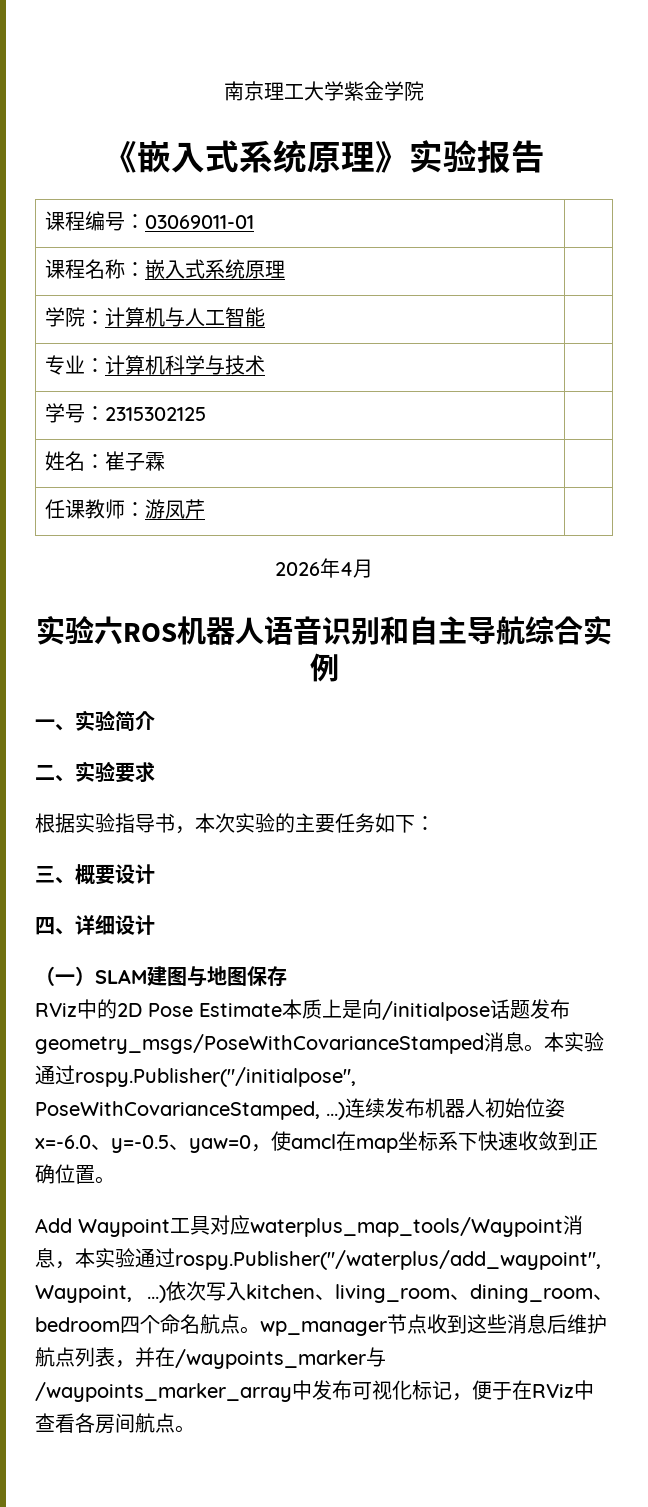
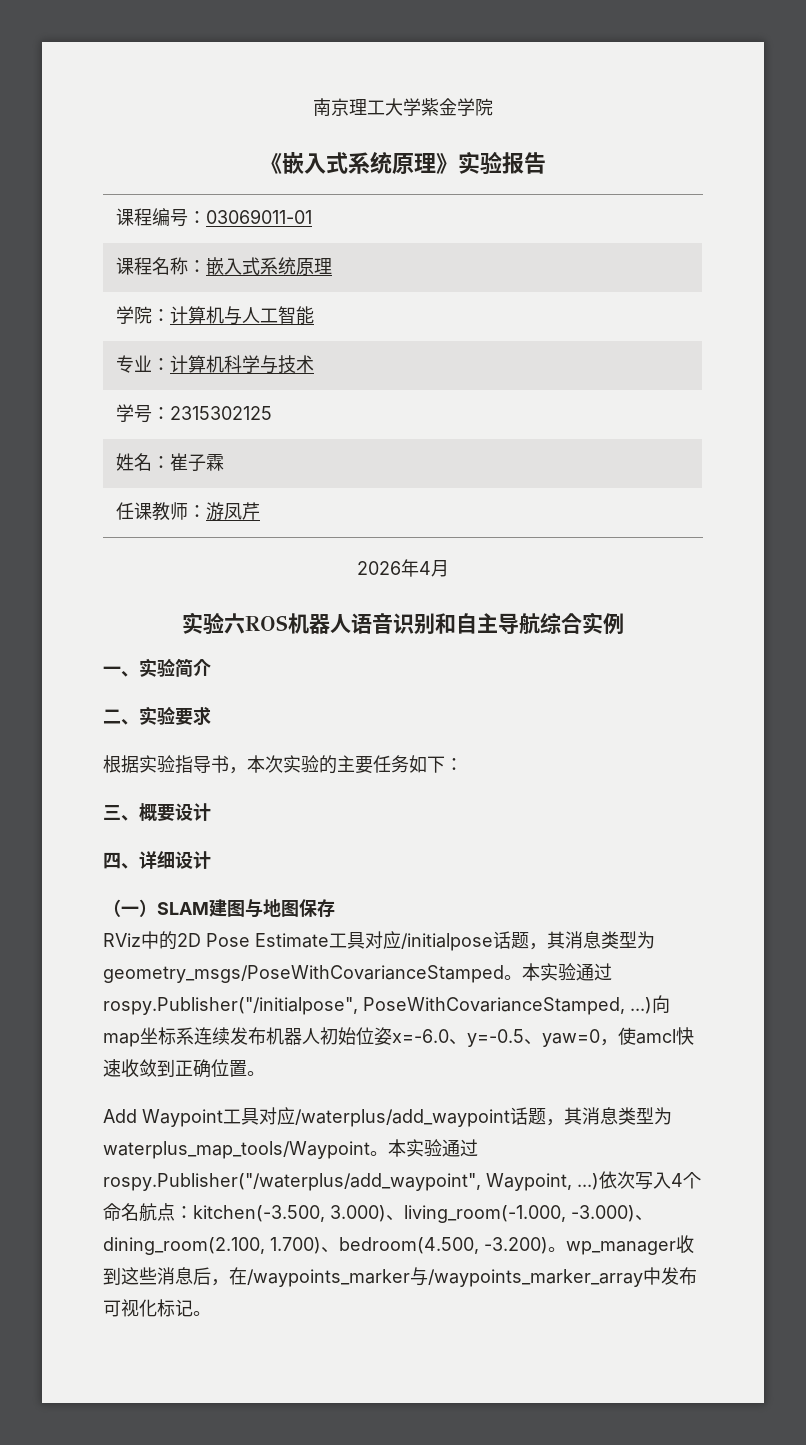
- RViz中的2D Pose Estimate本质上是向/initialpose话题发布geometry_msgs/PoseWithCovarianceStamped消息。
+ RViz中的2D Pose Estimate工具对应/initialpose话题，其消息类型为geometry_msgs/PoseWithCovarianceStamped。
- 连续发布机器人初始位姿x=-6.0、y=-0.5、yaw=0，使amcl在map坐标系下快速收敛到正确位置。
+ 向map坐标系连续发布机器人初始位姿x=-6.0、y=-0.5、yaw=0，使amcl快速收敛到正确位置。
- Add Waypoint工具对应waterplus_map_tools/Waypoint消息，本实验通过rospy.Publisher("/waterplus/add_waypoint", Waypoint, ...)
+ Add Waypoint工具对应/waterplus/add_waypoint话题，其消息类型为waterplus_map_tools/Waypoint。本实验通过rospy.Publisher("/waterplus/add_waypoint", Waypoint, ...)
- 依次写入kitchen、living_room、dining_room、bedroom四个命名航点。wp_manager节点收到这些消息后维护航点列表，并在/waypoints_marker与/waypoints_marker_array中发布可视化标记，便于在RViz中查看各房间航点。
+ 依次写入4个命名航点：kitchen(-3.500, 3.000)、living_room(-1.000, -3.000)、dining_room(2.100, 1.700)、bedroom(4.500, -3.200)。wp_manager收到这些消息后，在/waypoints_marker与/waypoints_marker_array中发布可视化标记。

